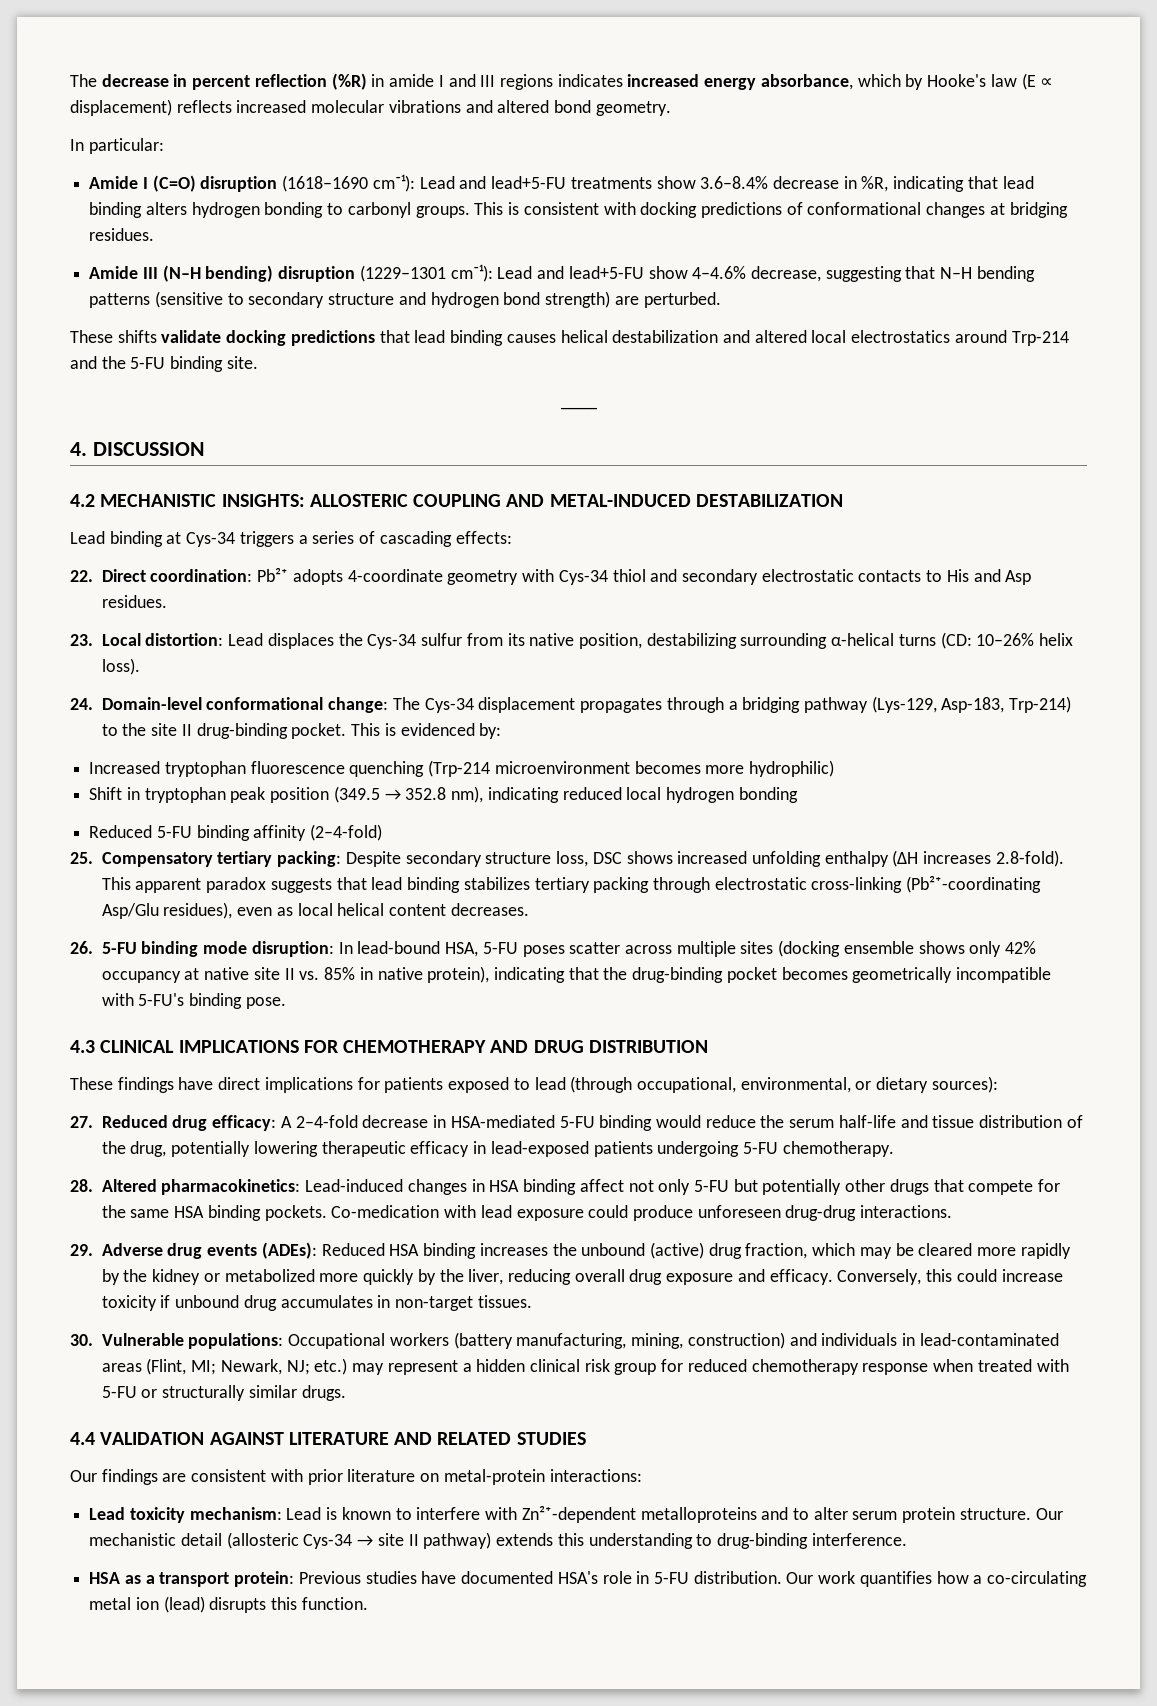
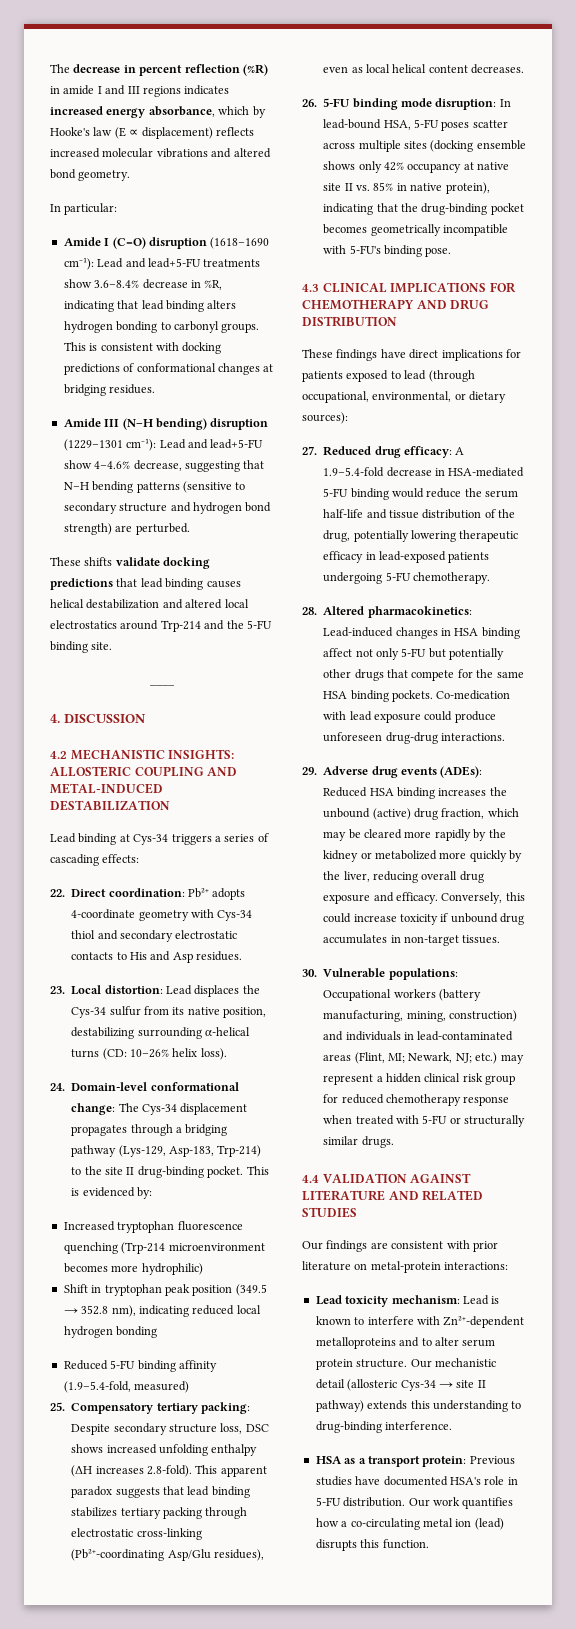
- Reduced 5-FU binding affinity (2–4-fold)
+ Reduced 5-FU binding affinity (1.9–5.4-fold, measured)
- 27. Reduced drug efficacy: A 2–4-fold decrease in HSA-mediated 5-FU binding would reduce the serum half-life and tissue distribution of the drug, potentially lowering therapeutic efficacy in lead-exposed patients undergoing 5-FU chemotherapy.
+ 27. Reduced drug efficacy: A 1.9–5.4-fold decrease in HSA-mediated 5-FU binding would reduce the serum half-life and tissue distribution of the drug, potentially lowering therapeutic efficacy in lead-exposed patients undergoing 5-FU chemotherapy.

